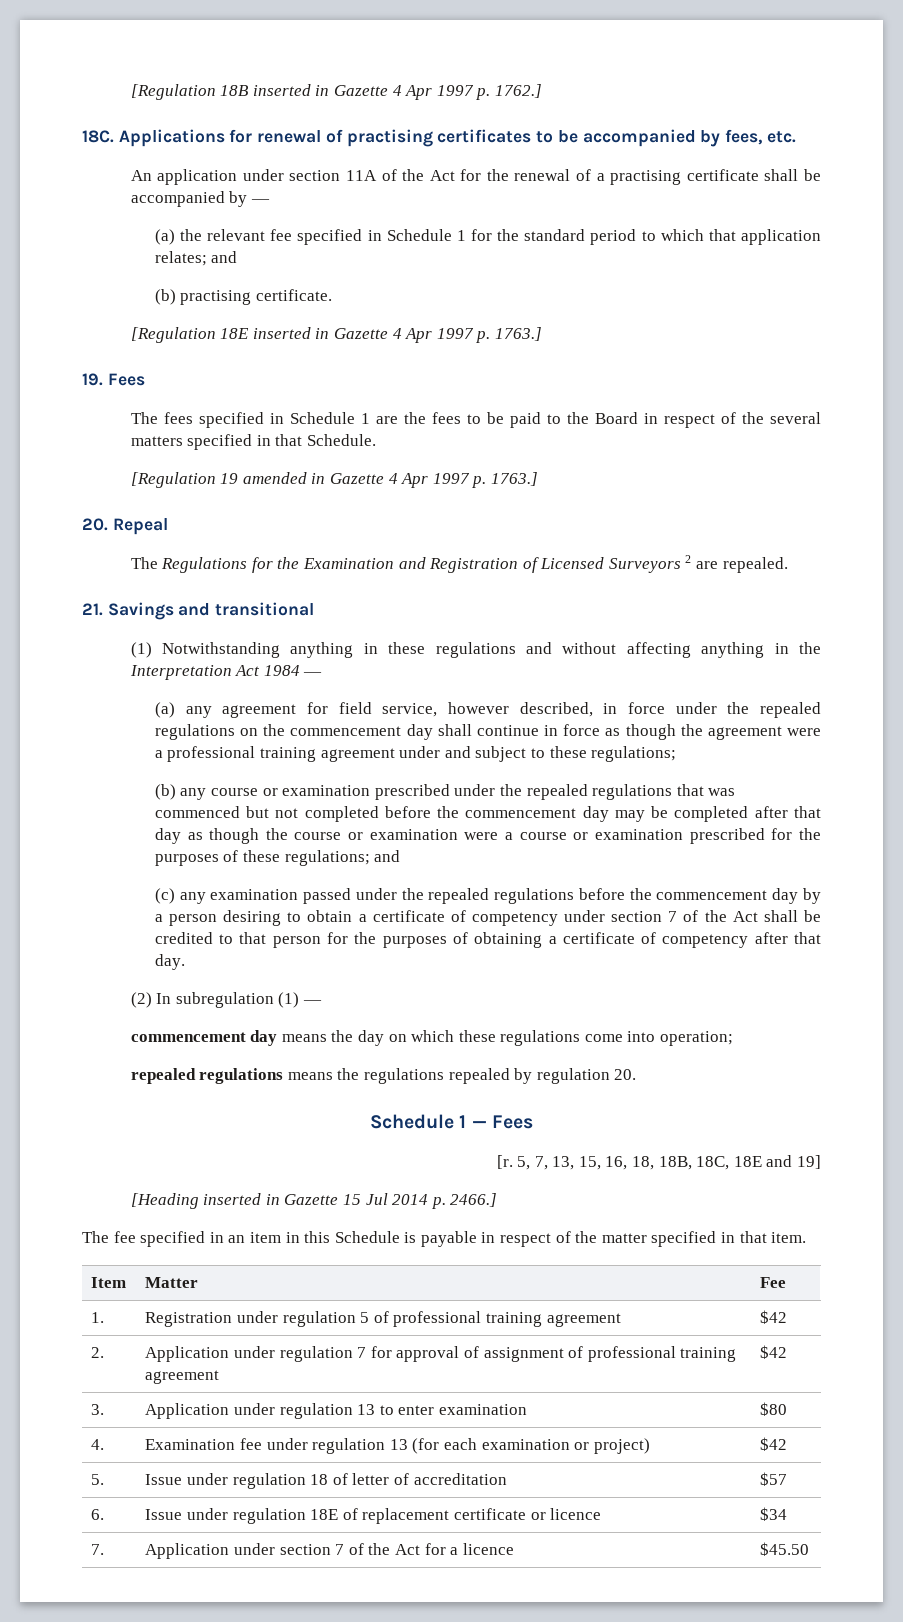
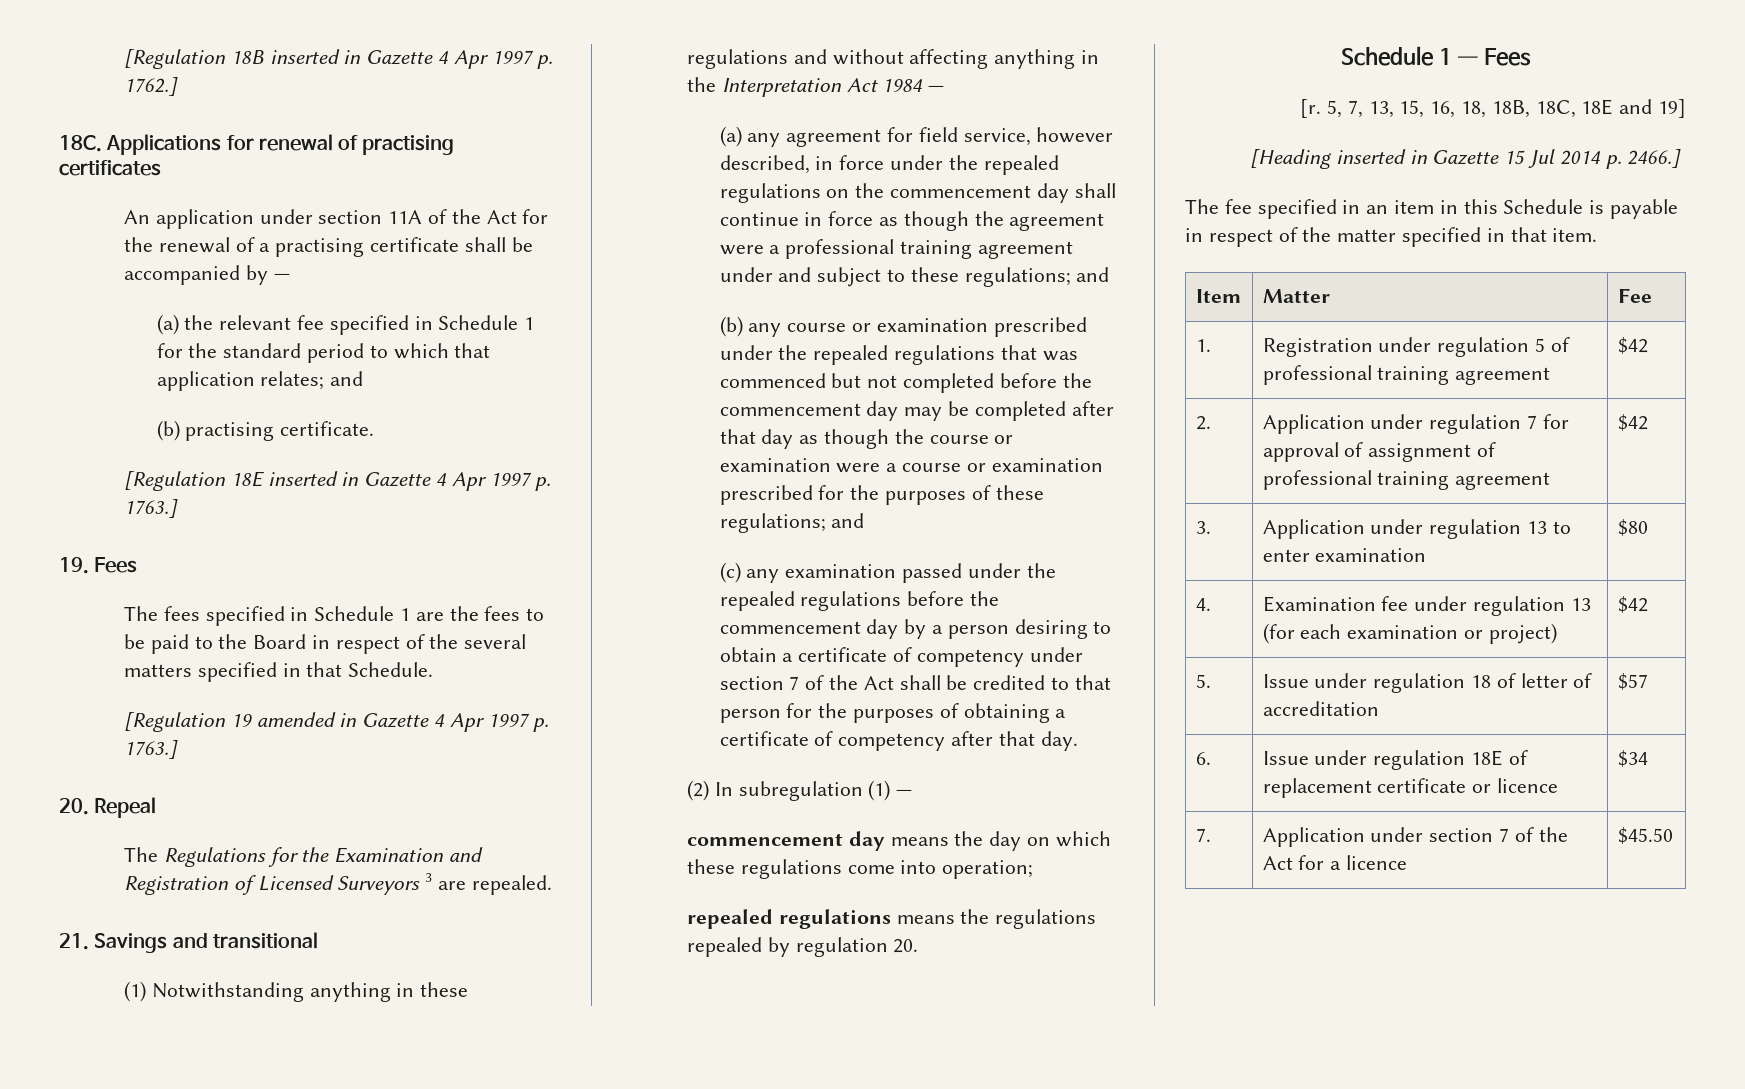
- Applications for renewal of practising certificates to be accompanied by fees, etc.
+ Applications for renewal of practising certificates
- The Regulations for the Examination and Registration of Licensed Surveyors 2 are repealed.
+ The Regulations for the Examination and Registration of Licensed Surveyors 3 are repealed.
- (a) any agreement for field service, however described, in force under the repealed regulations on the commencement day shall continue in force as though the agreement were a professional training agreement under and subject to these regulations;
+ (a) any agreement for field service, however described, in force under the repealed regulations on the commencement day shall continue in force as though the agreement were a professional training agreement under and subject to these regulations; and

